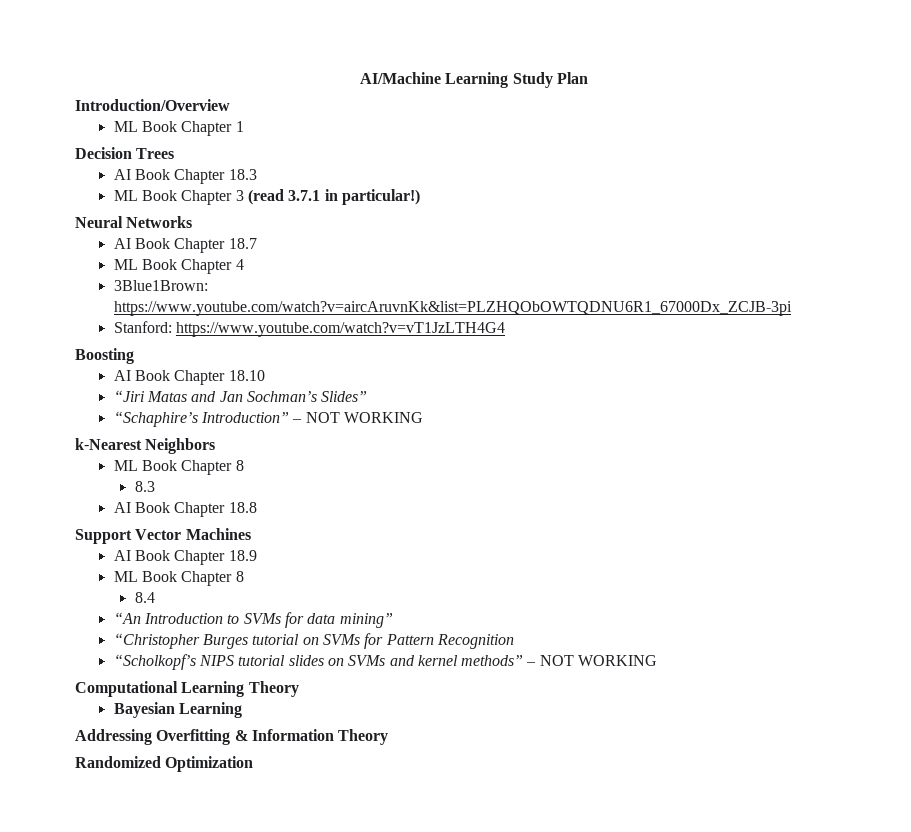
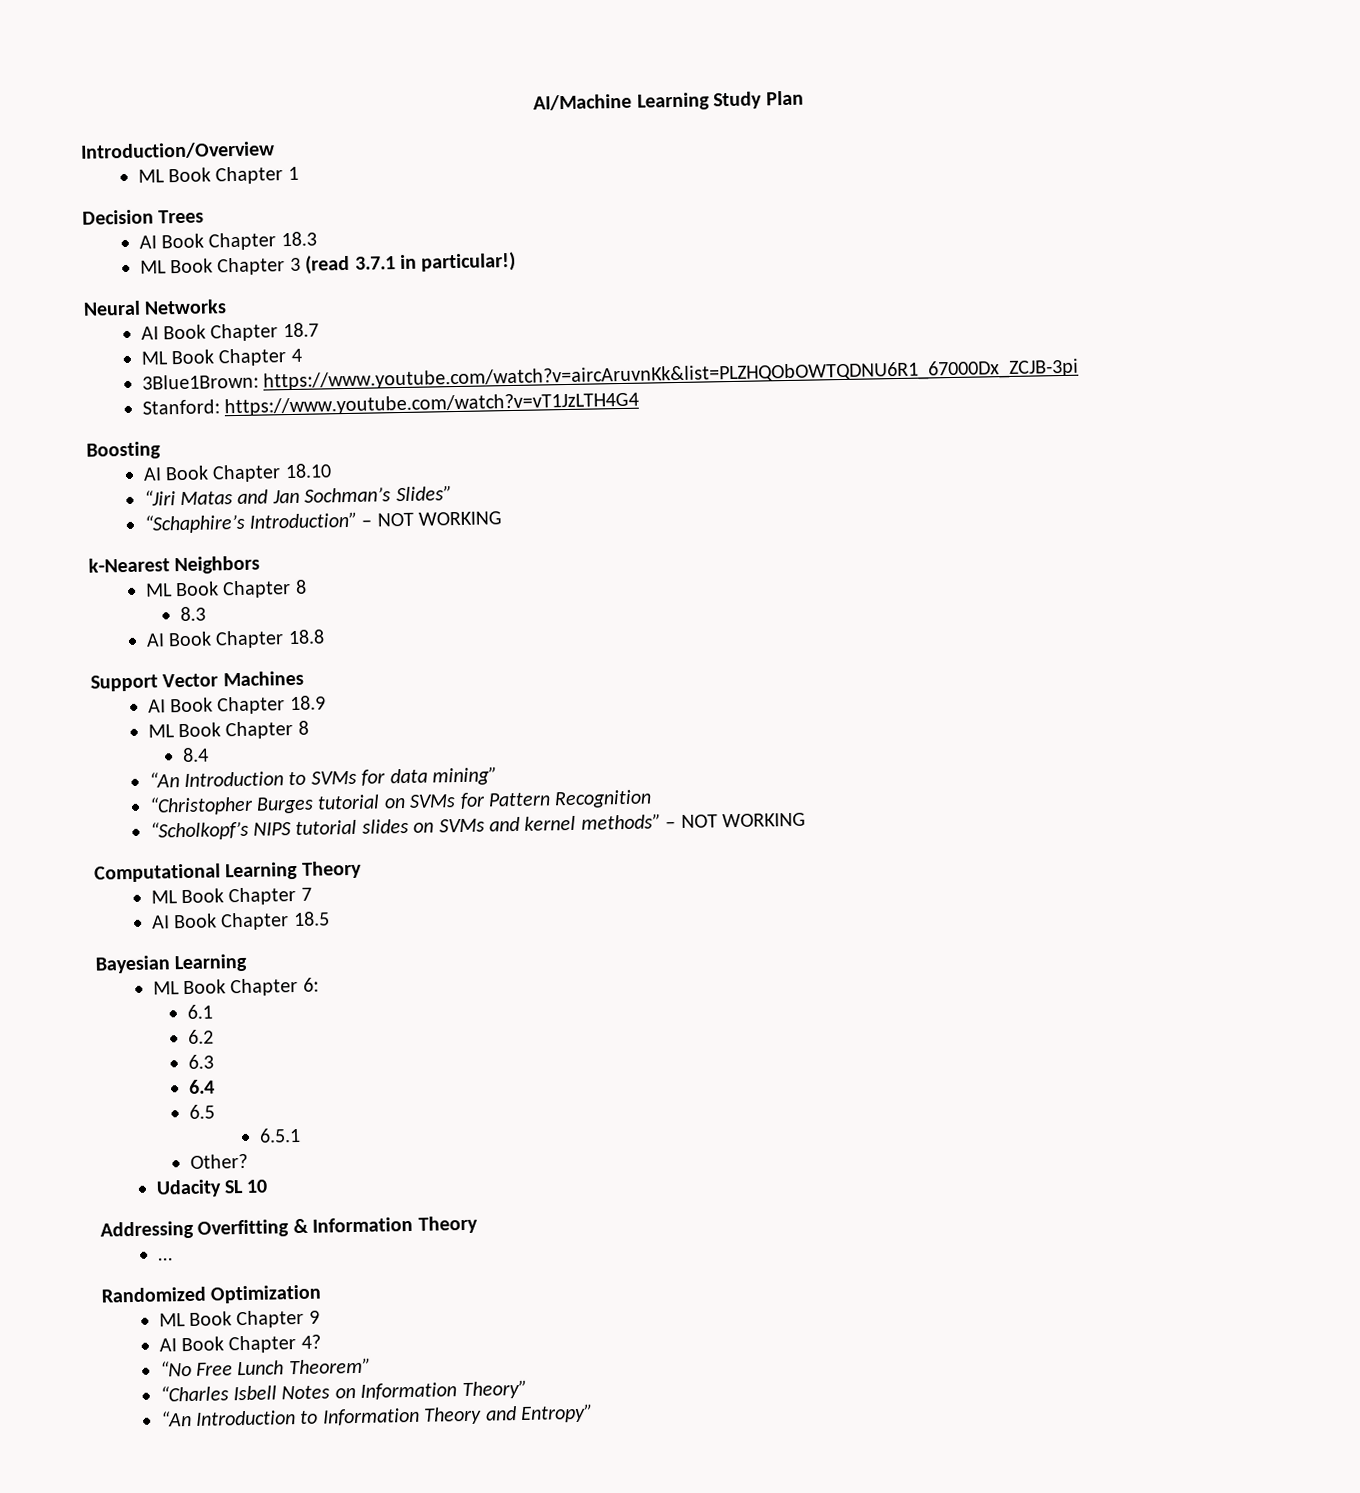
+ ML Book Chapter 7
+ AI Book Chapter 18.5
  Bayesian Learning
+ ML Book Chapter 6:
+ 6.1
+ 6.2
+ 6.3
+ 6.4
+ 6.5
+ 6.5.1
+ Other?
+ Udacity SL 10
+ …
+ ML Book Chapter 9
+ AI Book Chapter 4?
+ “No Free Lunch Theorem”
+ “Charles Isbell Notes on Information Theory”
+ “An Introduction to Information Theory and Entropy”

